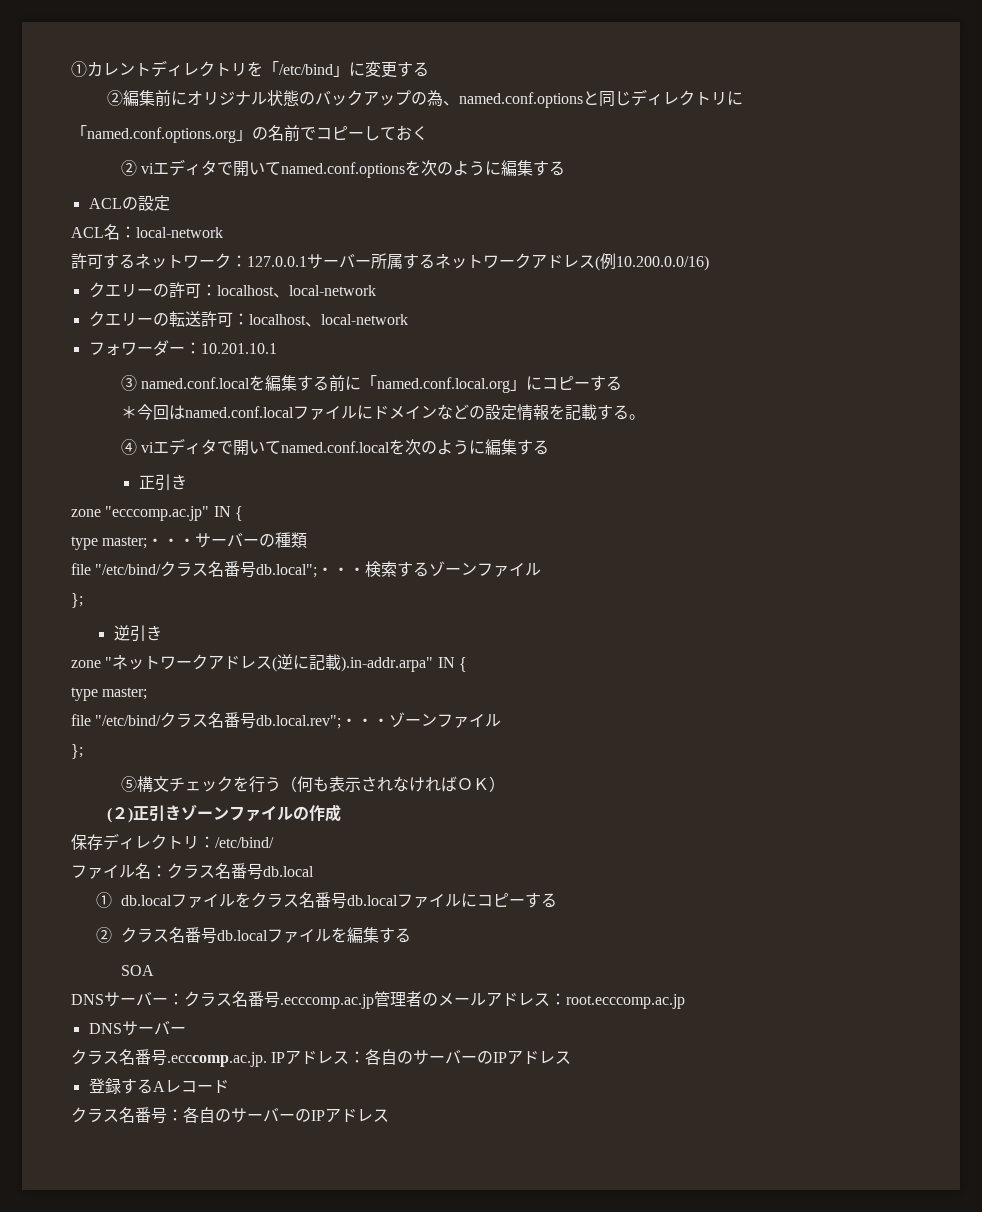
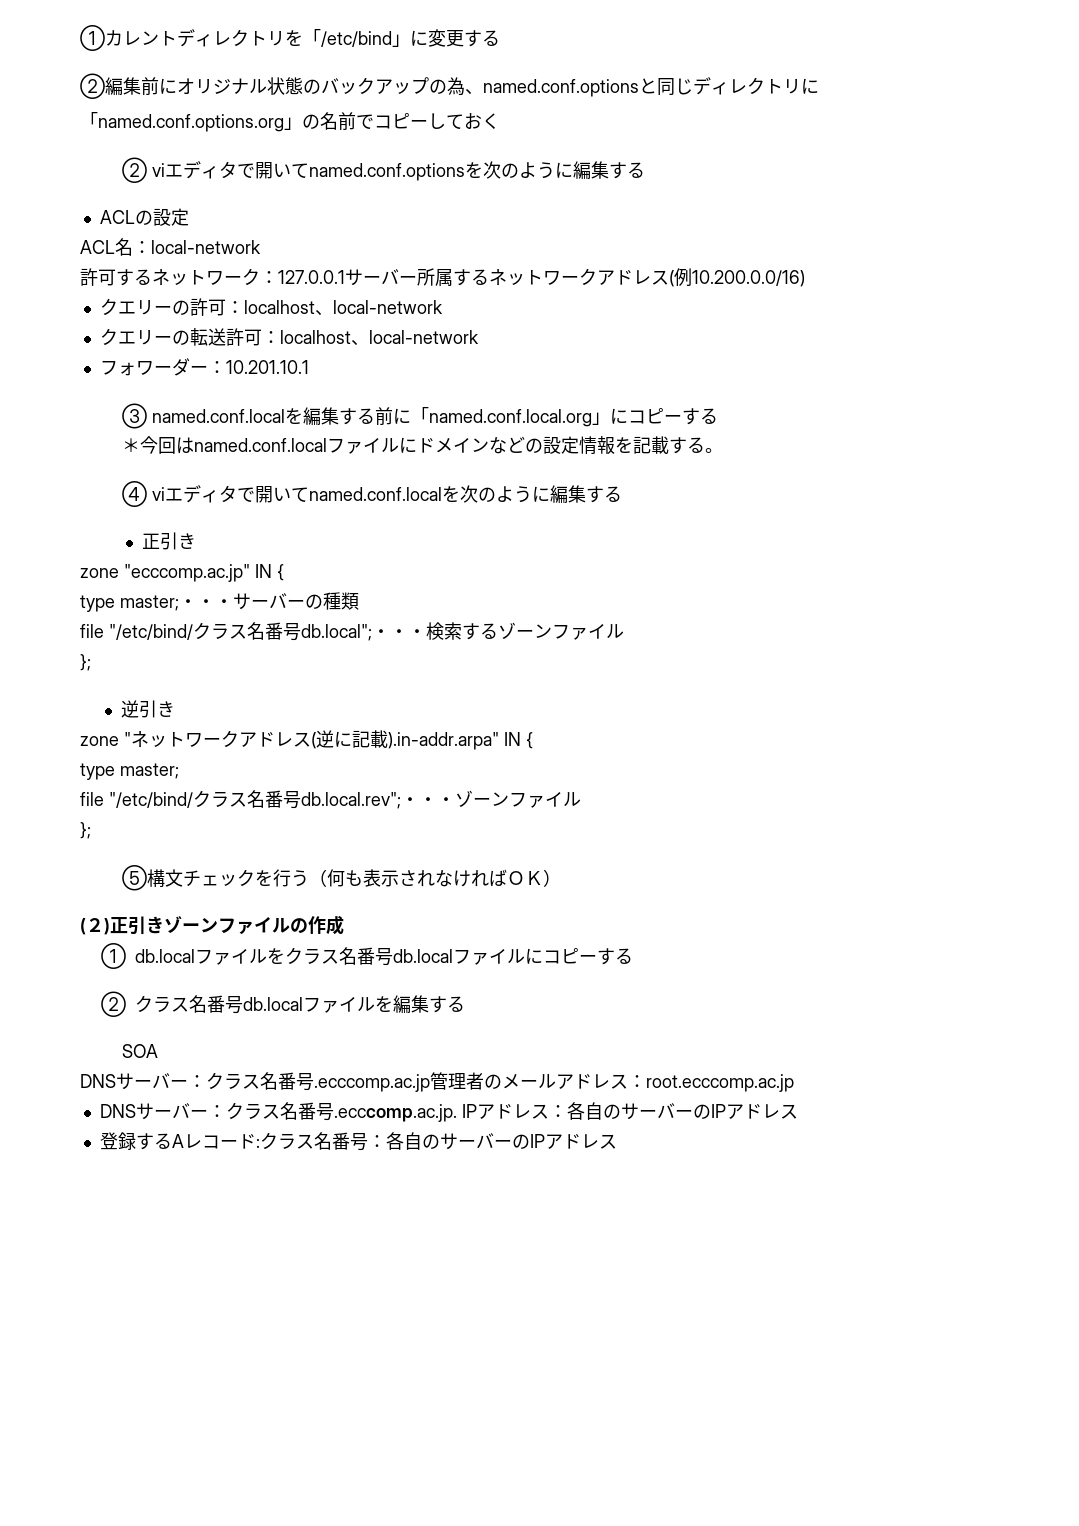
- 保存ディレクトリ：/etc/bind/
- ファイル名：クラス名番号db.local
  DNSサーバー：クラス名番号.ecccomp.ac.jp管理者のメールアドレス：root.ecccomp.ac.jp
- DNSサーバー
- クラス名番号.ecccomp.ac.jp. IPアドレス：各自のサーバーのIPアドレス
+ DNSサーバー：クラス名番号.ecccomp.ac.jp. IPアドレス：各自のサーバーのIPアドレス
- 登録するAレコード
- クラス名番号：各自のサーバーのIPアドレス
+ 登録するAレコード:クラス名番号：各自のサーバーのIPアドレス

